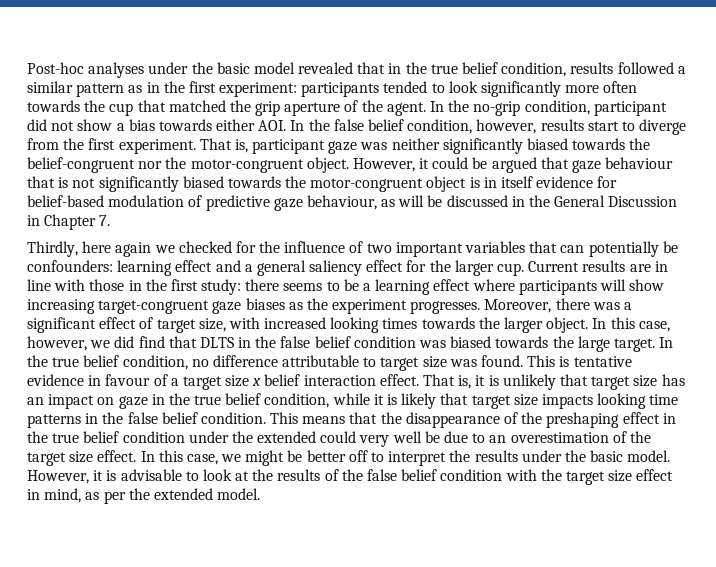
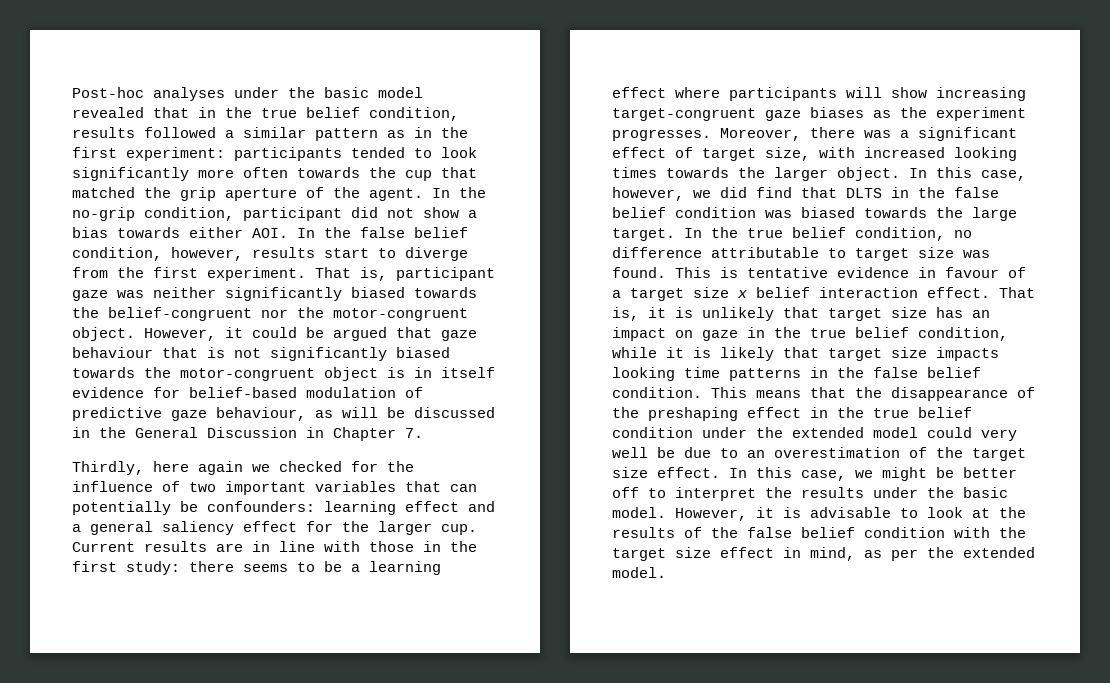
- This means that the disappearance of the preshaping effect in the true belief condition under the extended could very well be due to an overestimation of the target size effect.
+ This means that the disappearance of the preshaping effect in the true belief condition under the extended model could very well be due to an overestimation of the target size effect.

